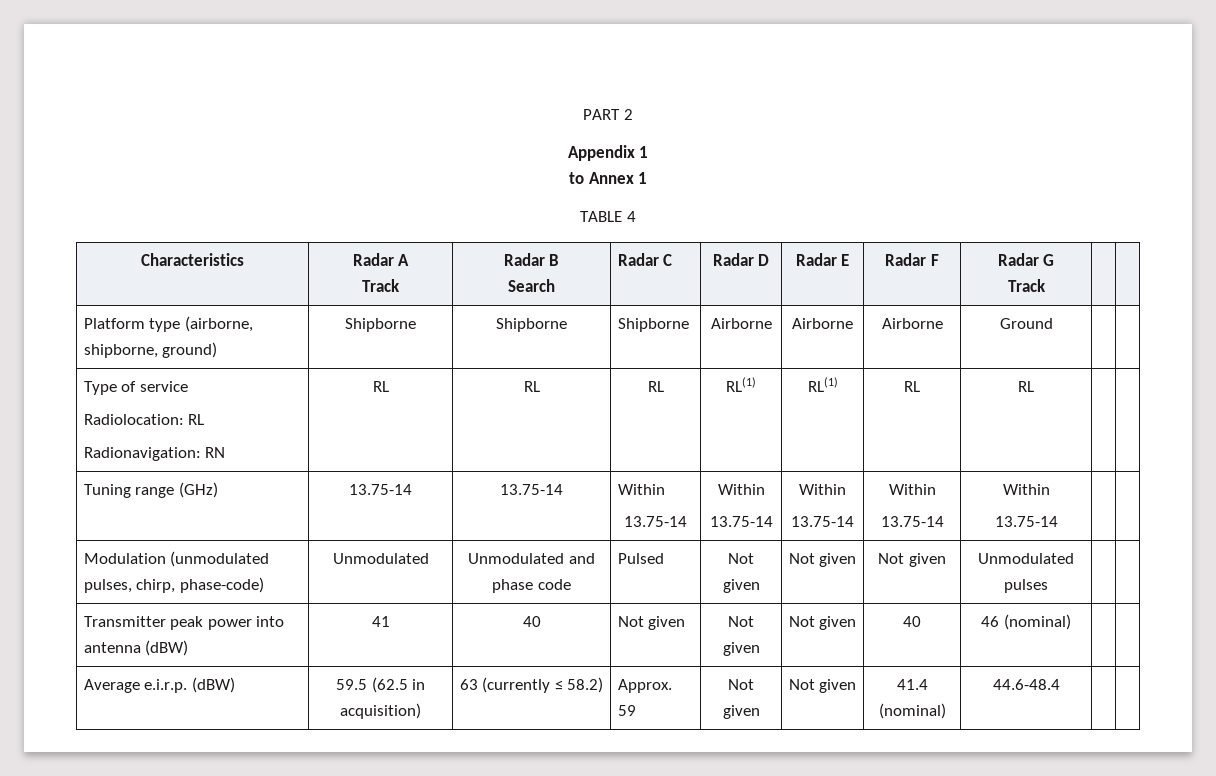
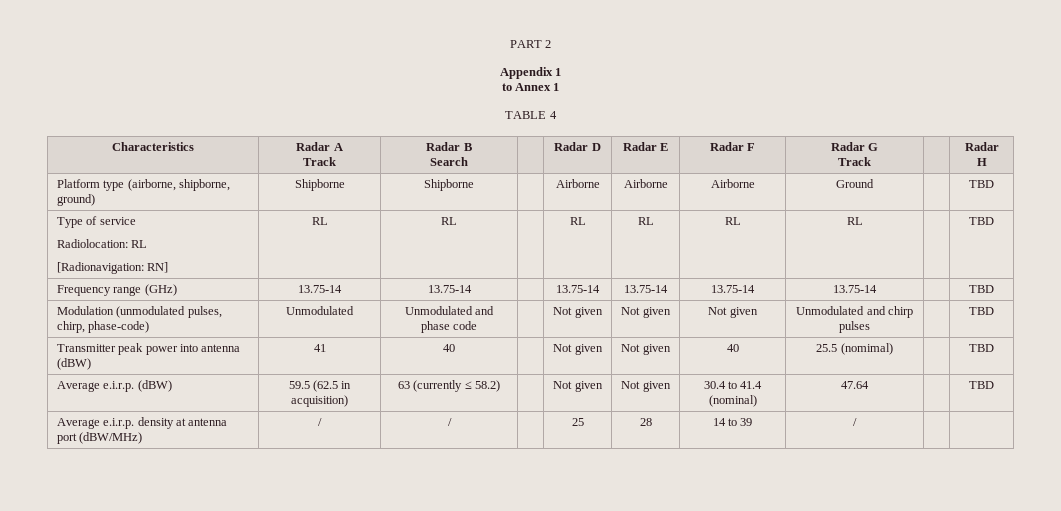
  Characteristics | Radar A
  Track | Radar B
- Search | Radar C | Radar D | Radar E | Radar F | Radar G
- Track | |
+ Search | | Radar D | Radar E | Radar F | Radar G
+ Track | | Radar H
- Platform type (airborne, shipborne, ground) | Shipborne | Shipborne | Shipborne | Airborne | Airborne | Airborne | Ground | |
+ Platform type (airborne, shipborne, ground) | Shipborne | Shipborne | | Airborne | Airborne | Airborne | Ground | | TBD
  Type of service
  Radiolocation: RL
- Radionavigation: RN | RL | RL | RL | RL(1) | RL(1) | RL | RL | |
- Tuning range (GHz) | 13.75-14 | 13.75-14 | Within
- 13.75-14 | Within
- 13.75-14 | Within
- 13.75-14 | Within
- 13.75-14 | Within
- 13.75-14 | |
+ [Radionavigation: RN] | RL | RL | | RL | RL | RL | RL | | TBD
+ Frequency range (GHz) | 13.75-14 | 13.75-14 | | 13.75-14 | 13.75-14 | 13.75-14 | 13.75-14 | | TBD
- Modulation (unmodulated pulses, chirp, phase-code) | Unmodulated | Unmodulated and phase code | Pulsed | Not given | Not given | Not given | Unmodulated pulses | |
+ Modulation (unmodulated pulses, chirp, phase-code) | Unmodulated | Unmodulated and phase code | | Not given | Not given | Not given | Unmodulated and chirp pulses | | TBD
- Transmitter peak power into antenna (dBW) | 41 | 40 | Not given | Not given | Not given | 40 | 46 (nominal) | |
+ Transmitter peak power into antenna (dBW) | 41 | 40 | | Not given | Not given | 40 | 25.5 (nomimal) | | TBD
- Average e.i.r.p. (dBW) | 59.5 (62.5 in acquisition) | 63 (currently ≤ 58.2) | Approx. 59 | Not given | Not given | 41.4 (nominal) | 44.6-48.4 | |
+ Average e.i.r.p. (dBW) | 59.5 (62.5 in acquisition) | 63 (currently ≤ 58.2) | | Not given | Not given | 30.4 to 41.4 (nominal) | 47.64 | | TBD
+ Average e.i.r.p. density at antenna port (dBW/MHz) | / | / | | 25 | 28 | 14 to 39 | / | |

